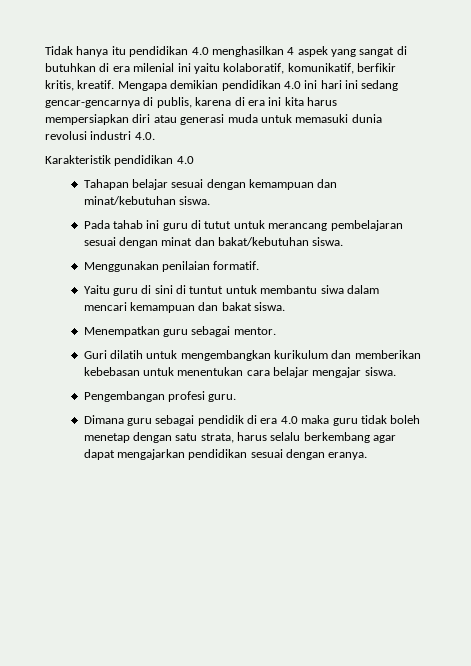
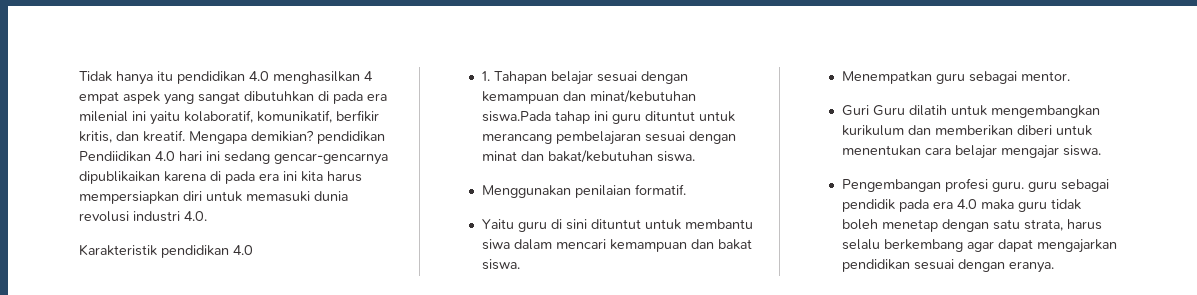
- Tidak hanya itu pendidikan 4.0 menghasilkan 4 aspek yang sangat di butuhkan di era milenial ini yaitu kolaboratif, komunikatif, berfikir kritis, kreatif.
+ Tidak hanya itu pendidikan 4.0 menghasilkan 4 empat aspek yang sangat dibutuhkan di pada era milenial ini yaitu kolaboratif, komunikatif, berfikir kritis, dan kreatif.
- Mengapa demikian pendidikan 4.0 ini hari ini sedang gencar-gencarnya di publis, karena di era ini kita harus mempersiapkan diri atau generasi muda untuk memasuki dunia revolusi industri 4.0.
+ Mengapa demikian? pendidikan Pendiidikan 4.0 hari ini sedang gencar-gencarnya dipublikaikan karena di pada era ini kita harus mempersiapkan diri untuk memasuki dunia revolusi industri 4.0.
- Tahapan belajar sesuai dengan kemampuan dan minat/kebutuhan siswa.
- Pada tahab ini guru di tutut untuk merancang pembelajaran sesuai dengan minat dan bakat/kebutuhan siswa.
+ 1. Tahapan belajar sesuai dengan kemampuan dan minat/kebutuhan siswa.Pada tahap ini guru dituntut untuk merancang pembelajaran sesuai dengan minat dan bakat/kebutuhan siswa.
- Yaitu guru di sini di tuntut untuk membantu siwa dalam mencari kemampuan dan bakat siswa.
+ Yaitu guru di sini dituntut untuk membantu siwa dalam mencari kemampuan dan bakat siswa.
- Guri dilatih untuk mengembangkan kurikulum dan memberikan kebebasan untuk menentukan cara belajar mengajar siswa.
+ Guri Guru dilatih untuk mengembangkan kurikulum dan memberikan diberi untuk menentukan cara belajar mengajar siswa.
- Pengembangan profesi guru.
- Dimana guru sebagai pendidik di era 4.0 maka guru tidak boleh menetap dengan satu strata, harus selalu berkembang agar dapat mengajarkan pendidikan sesuai dengan eranya.
+ Pengembangan profesi guru. guru sebagai pendidik pada era 4.0 maka guru tidak boleh menetap dengan satu strata, harus selalu berkembang agar dapat mengajarkan pendidikan sesuai dengan eranya.

